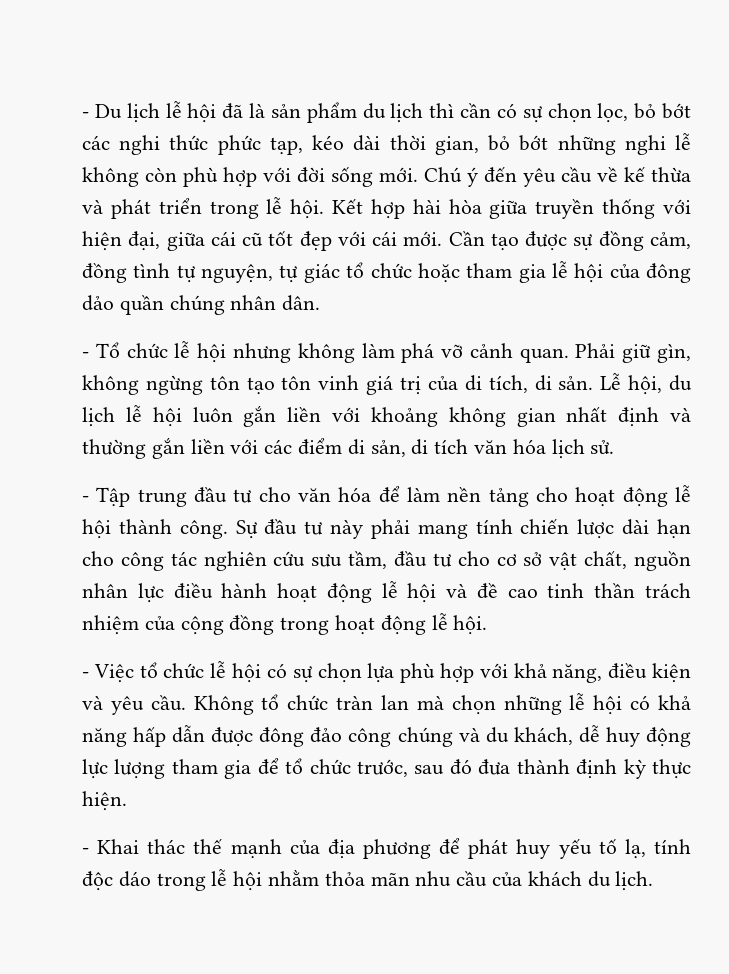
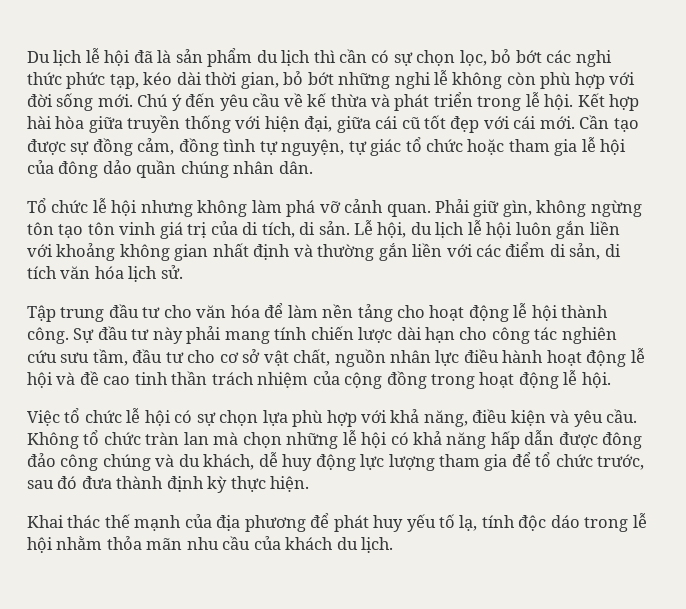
- - Du lịch lễ hội đã là sản phẩm du lịch thì cần có sự chọn lọc, bỏ bớt các nghi thức phức tạp, kéo dài thời gian, bỏ bớt những nghi lễ không còn phù hợp với đời sống mới.
+ Du lịch lễ hội đã là sản phẩm du lịch thì cần có sự chọn lọc, bỏ bớt các nghi thức phức tạp, kéo dài thời gian, bỏ bớt những nghi lễ không còn phù hợp với đời sống mới.
- - Tổ chức lễ hội nhưng không làm phá vỡ cảnh quan.
+ Tổ chức lễ hội nhưng không làm phá vỡ cảnh quan.
- - Tập trung đầu tư cho văn hóa để làm nền tảng cho hoạt động lễ hội thành công.
+ Tập trung đầu tư cho văn hóa để làm nền tảng cho hoạt động lễ hội thành công.
- - Việc tổ chức lễ hội có sự chọn lựa phù hợp với khả năng, điều kiện và yêu cầu.
+ Việc tổ chức lễ hội có sự chọn lựa phù hợp với khả năng, điều kiện và yêu cầu.
- - Khai thác thế mạnh của địa phương để phát huy yếu tố lạ, tính độc dáo trong lễ hội nhằm thỏa mãn nhu cầu của khách du lịch.
+ Khai thác thế mạnh của địa phương để phát huy yếu tố lạ, tính độc dáo trong lễ hội nhằm thỏa mãn nhu cầu của khách du lịch.

